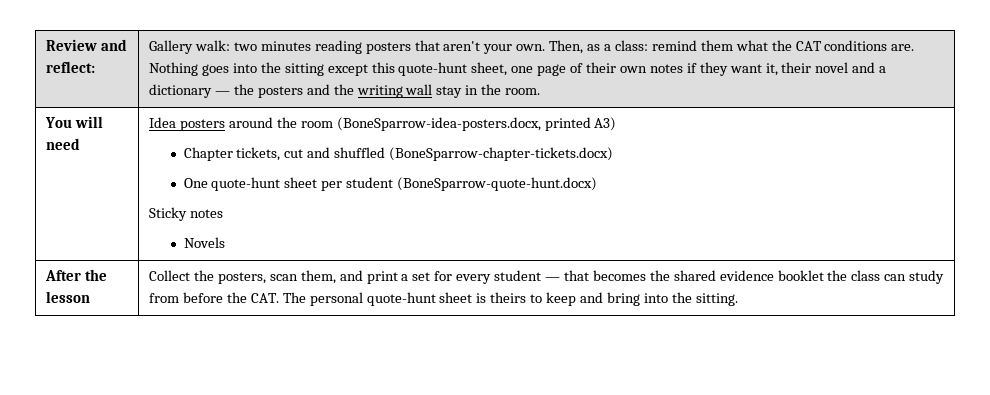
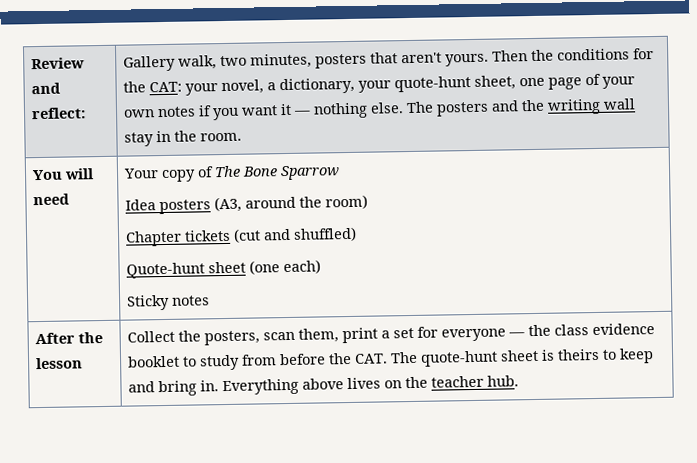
- Gallery walk: two minutes reading posters that aren't your own. Then, as a class: remind them what the CAT conditions are. Nothing goes into the sitting except this quote-hunt sheet, one page of their own notes if they want it, their novel and a dictionary — the posters and the writing wall stay in the room.
+ Gallery walk, two minutes, posters that aren't yours. Then the conditions for the CAT: your novel, a dictionary, your quote-hunt sheet, one page of your own notes if you want it — nothing else. The posters and the writing wall stay in the room.
- You will need | Idea posters around the room (BoneSparrow-idea-posters.docx, printed A3)
- Chapter tickets, cut and shuffled (BoneSparrow-chapter-tickets.docx)
- One quote-hunt sheet per student (BoneSparrow-quote-hunt.docx)
+ You will need | Your copy of The Bone Sparrow
+ Idea posters (A3, around the room)
+ Chapter tickets (cut and shuffled)
+ Quote-hunt sheet (one each)
  Sticky notes
- Novels
- Collect the posters, scan them, and print a set for every student — that becomes the shared evidence booklet the class can study from before the CAT. The personal quote-hunt sheet is theirs to keep and bring into the sitting.
+ Collect the posters, scan them, print a set for everyone — the class evidence booklet to study from before the CAT. The quote-hunt sheet is theirs to keep and bring in. Everything above lives on the teacher hub.

